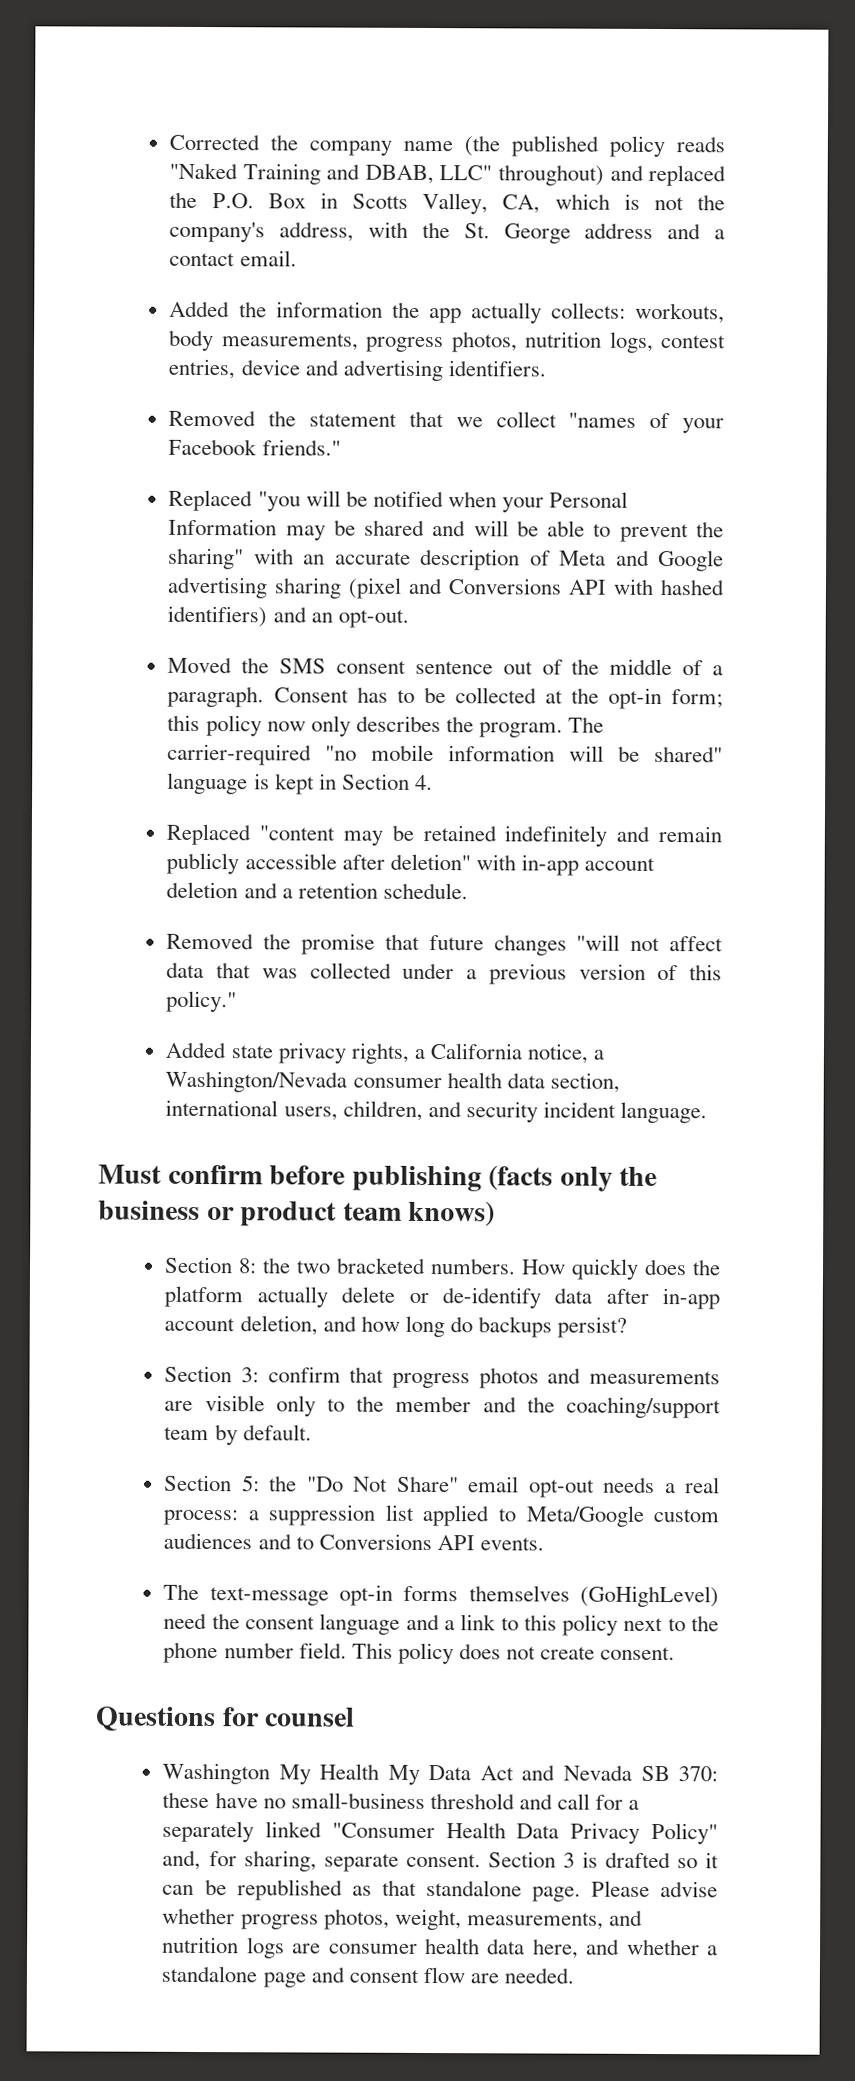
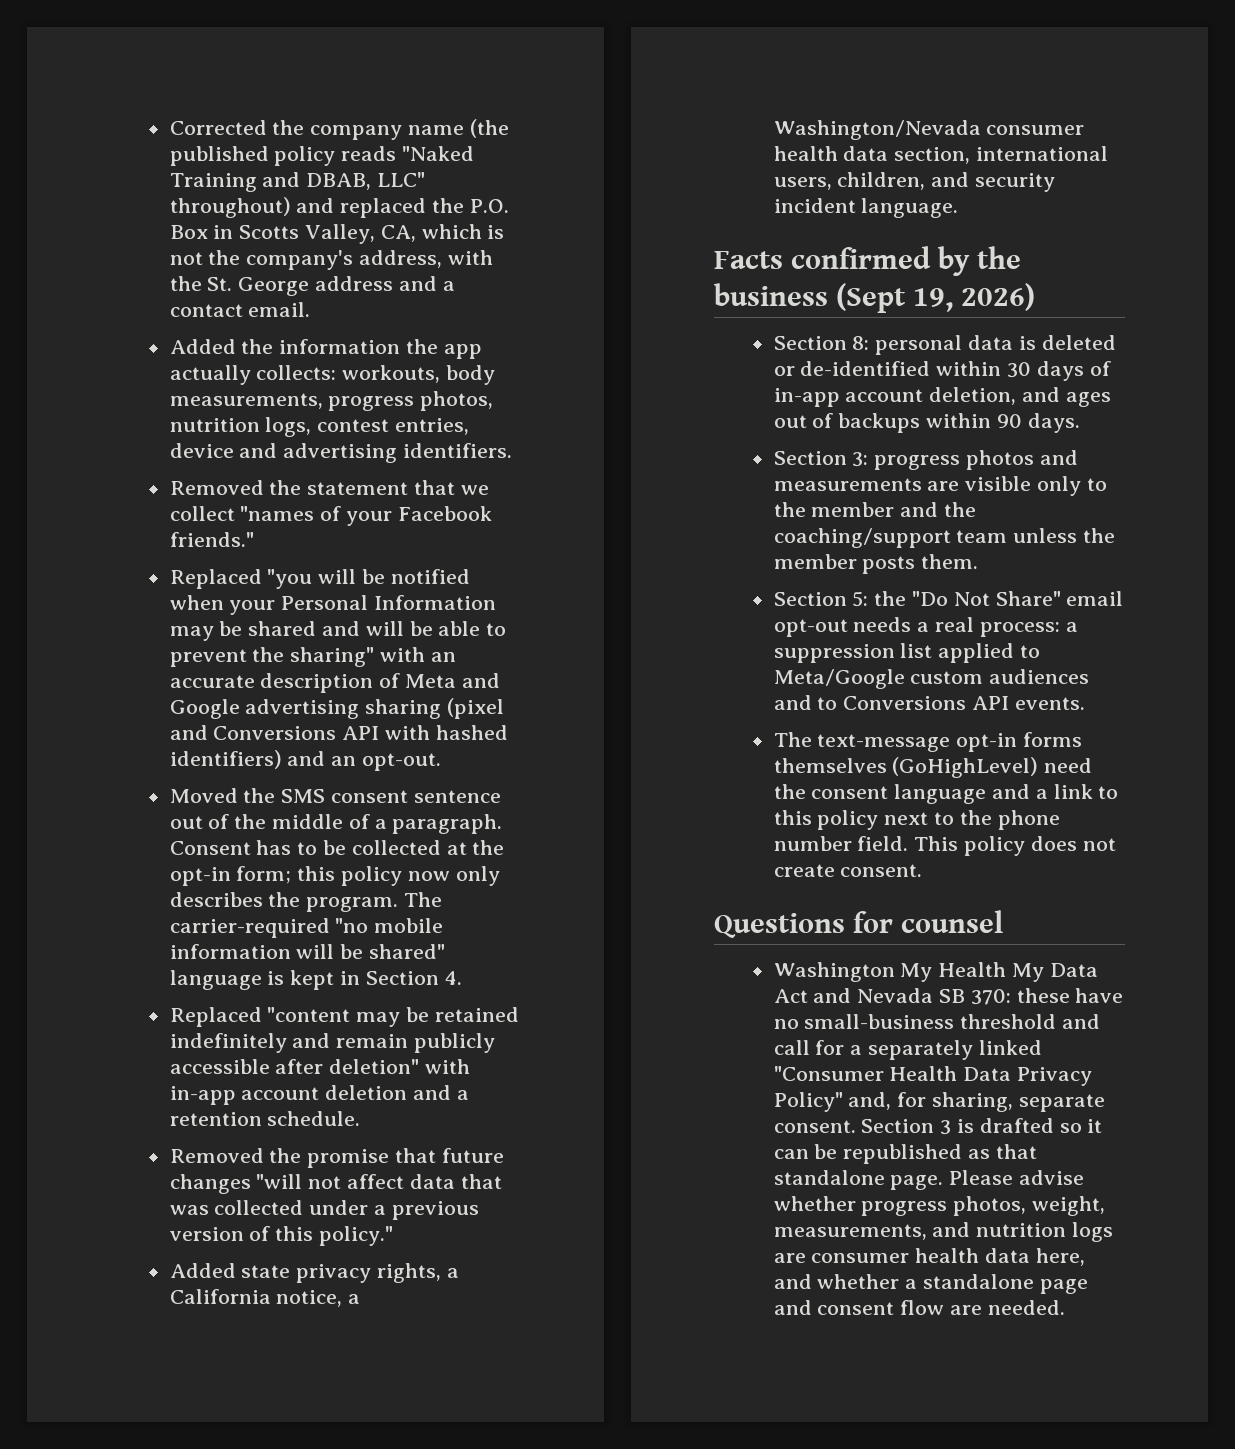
- Must confirm before publishing (facts only the business or product team knows)
- Section 8: the two bracketed numbers. How quickly does the platform actually delete or de-identify data after in-app account deletion, and how long do backups persist?
+ Facts confirmed by the business (Sept 19, 2026)
+ Section 8: personal data is deleted or de-identified within 30 days of in-app account deletion, and ages out of backups within 90 days.
- Section 3: confirm that progress photos and measurements are visible only to the member and the coaching/support team by default.
+ Section 3: progress photos and measurements are visible only to the member and the coaching/support team unless the member posts them.

